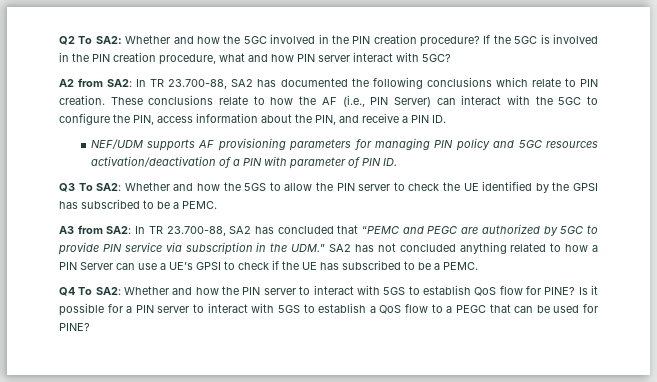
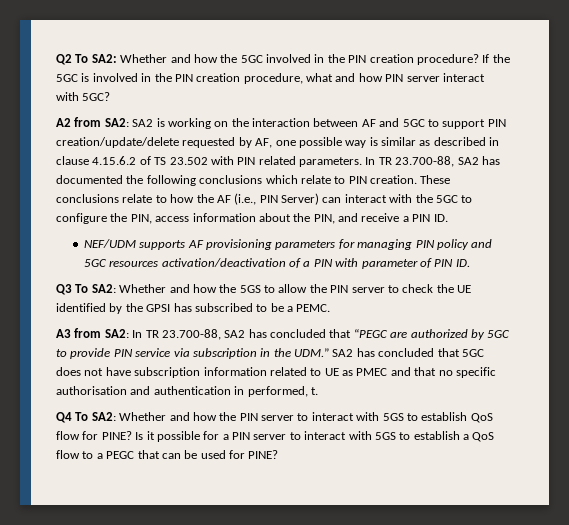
- A2 from SA2: In TR 23.700-88, SA2 has documented the following conclusions which relate to PIN creation.
+ A2 from SA2: SA2 is working on the interaction between AF and 5GC to support PIN creation/update/delete requested by AF, one possible way is similar as described in clause 4.15.6.2 of TS 23.502 with PIN related parameters. In TR 23.700-88, SA2 has documented the following conclusions which relate to PIN creation.
- A3 from SA2: In TR 23.700-88, SA2 has concluded that “PEMC and PEGC are authorized by 5GC to provide PIN service via subscription in the UDM.” SA2 has not concluded anything related to how a PIN Server can use a UE’s GPSI to check if the UE has subscribed to be a PEMC.
+ A3 from SA2: In TR 23.700-88, SA2 has concluded that “PEGC are authorized by 5GC to provide PIN service via subscription in the UDM.” SA2 has concluded that 5GC does not have subscription information related to UE as PMEC and that no specific authorisation and authentication in performed, t.

